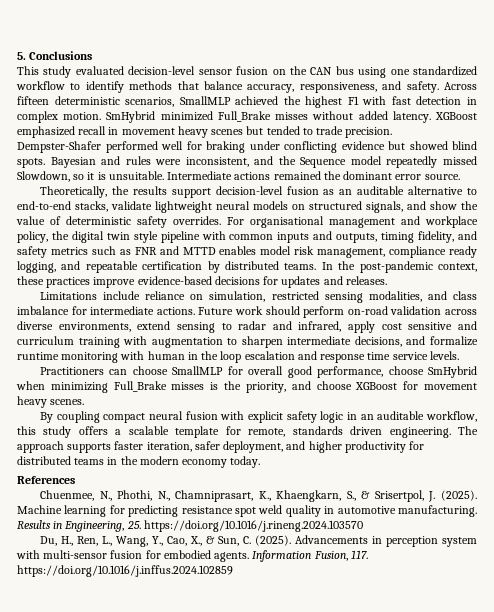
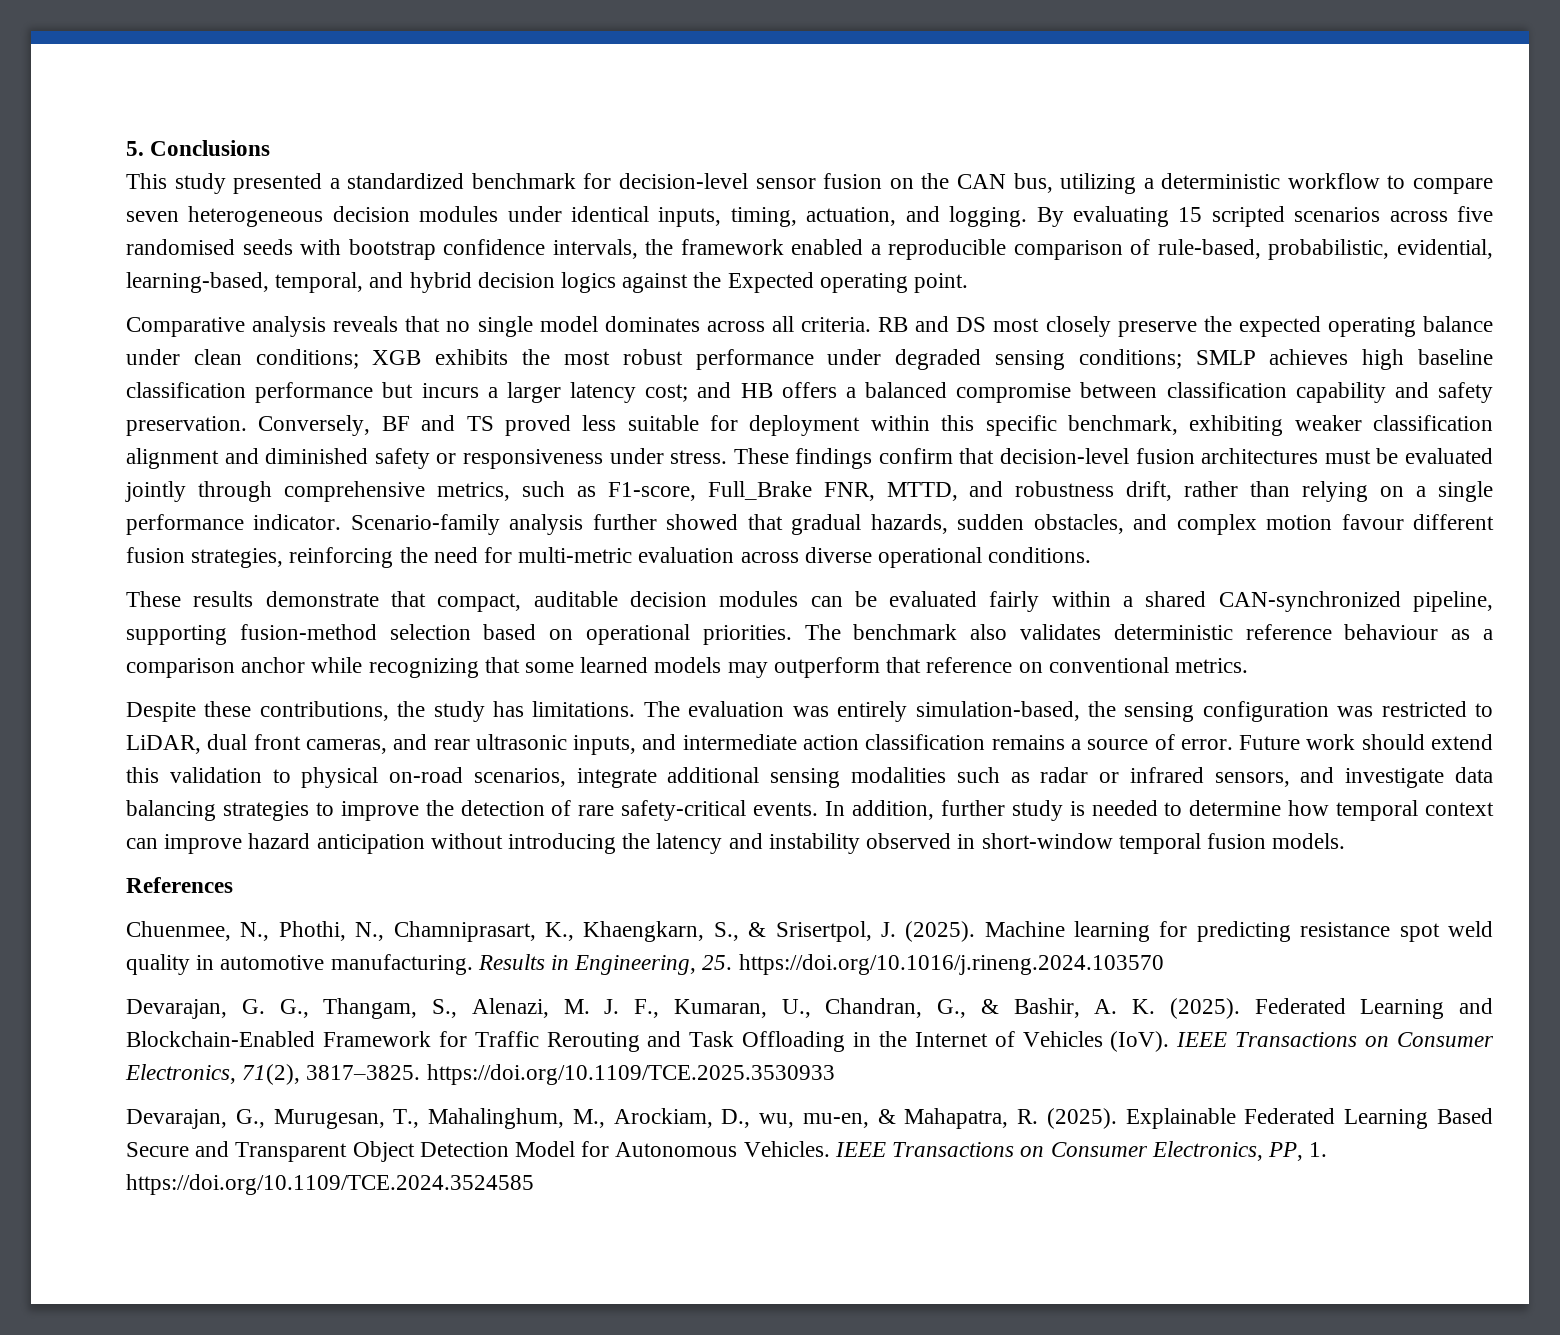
- This study evaluated decision-level sensor fusion on the CAN bus using one standardized workflow to identify methods that balance accuracy, responsiveness, and safety. Across fifteen deterministic scenarios, SmallMLP achieved the highest F1 with fast detection in complex motion. SmHybrid minimized Full_Brake misses without added latency. XGBoost emphasized recall in movement heavy scenes but tended to trade precision. Dempster-Shafer performed well for braking under conflicting evidence but showed blind spots. Bayesian and rules were inconsistent, and the Sequence model repeatedly missed Slowdown, so it is unsuitable. Intermediate actions remained the dominant error source.
- Theoretically, the results support decision-level fusion as an auditable alternative to end-to-end stacks, validate lightweight neural models on structured signals, and show the value of deterministic safety overrides. For organisational management and workplace policy, the digital twin style pipeline with common inputs and outputs, timing fidelity, and safety metrics such as FNR and MTTD enables model risk management, compliance ready logging, and repeatable certification by distributed teams. In the post-pandemic context, these practices improve evidence-based decisions for updates and releases.
- Limitations include reliance on simulation, restricted sensing modalities, and class imbalance for intermediate actions. Future work should perform on-road validation across diverse environments, extend sensing to radar and infrared, apply cost sensitive and curriculum training with augmentation to sharpen intermediate decisions, and formalize runtime monitoring with human in the loop escalation and response time service levels.
- Practitioners can choose SmallMLP for overall good performance, choose SmHybrid when minimizing Full_Brake misses is the priority, and choose XGBoost for movement heavy scenes.
- By coupling compact neural fusion with explicit safety logic in an auditable workflow, this study offers a scalable template for remote, standards driven engineering. The approach supports faster iteration, safer deployment, and higher productivity for distributed teams in the modern economy today.
+ This study presented a standardized benchmark for decision-level sensor fusion on the CAN bus, utilizing a deterministic workflow to compare seven heterogeneous decision modules under identical inputs, timing, actuation, and logging. By evaluating 15 scripted scenarios across five randomised seeds with bootstrap confidence intervals, the framework enabled a reproducible comparison of rule-based, probabilistic, evidential, learning-based, temporal, and hybrid decision logics against the Expected operating point.
+ Comparative analysis reveals that no single model dominates across all criteria. RB and DS most closely preserve the expected operating balance under clean conditions; XGB exhibits the most robust performance under degraded sensing conditions; SMLP achieves high baseline classification performance but incurs a larger latency cost; and HB offers a balanced compromise between classification capability and safety preservation. Conversely, BF and TS proved less suitable for deployment within this specific benchmark, exhibiting weaker classification alignment and diminished safety or responsiveness under stress. These findings confirm that decision-level fusion architectures must be evaluated jointly through comprehensive metrics, such as F1-score, Full_Brake FNR, MTTD, and robustness drift, rather than relying on a single performance indicator. Scenario-family analysis further showed that gradual hazards, sudden obstacles, and complex motion favour different fusion strategies, reinforcing the need for multi-metric evaluation across diverse operational conditions.
+ These results demonstrate that compact, auditable decision modules can be evaluated fairly within a shared CAN-synchronized pipeline, supporting fusion-method selection based on operational priorities. The benchmark also validates deterministic reference behaviour as a comparison anchor while recognizing that some learned models may outperform that reference on conventional metrics.
+ Despite these contributions, the study has limitations. The evaluation was entirely simulation-based, the sensing configuration was restricted to LiDAR, dual front cameras, and rear ultrasonic inputs, and intermediate action classification remains a source of error. Future work should extend this validation to physical on-road scenarios, integrate additional sensing modalities such as radar or infrared sensors, and investigate data balancing strategies to improve the detection of rare safety-critical events. In addition, further study is needed to determine how temporal context can improve hazard anticipation without introducing the latency and instability observed in short-window temporal fusion models.
- Du, H., Ren, L., Wang, Y., Cao, X., & Sun, C. (2025). Advancements in perception system with multi-sensor fusion for embodied agents. Information Fusion, 117. https://doi.org/10.1016/j.inffus.2024.102859
+ Devarajan, G. G., Thangam, S., Alenazi, M. J. F., Kumaran, U., Chandran, G., & Bashir, A. K. (2025). Federated Learning and Blockchain-Enabled Framework for Traffic Rerouting and Task Offloading in the Internet of Vehicles (IoV). IEEE Transactions on Consumer Electronics, 71(2), 3817–3825. https://doi.org/10.1109/TCE.2025.3530933
+ Devarajan, G., Murugesan, T., Mahalinghum, M., Arockiam, D., wu, mu-en, & Mahapatra, R. (2025). Explainable Federated Learning Based Secure and Transparent Object Detection Model for Autonomous Vehicles. IEEE Transactions on Consumer Electronics, PP, 1. https://doi.org/10.1109/TCE.2024.3524585

